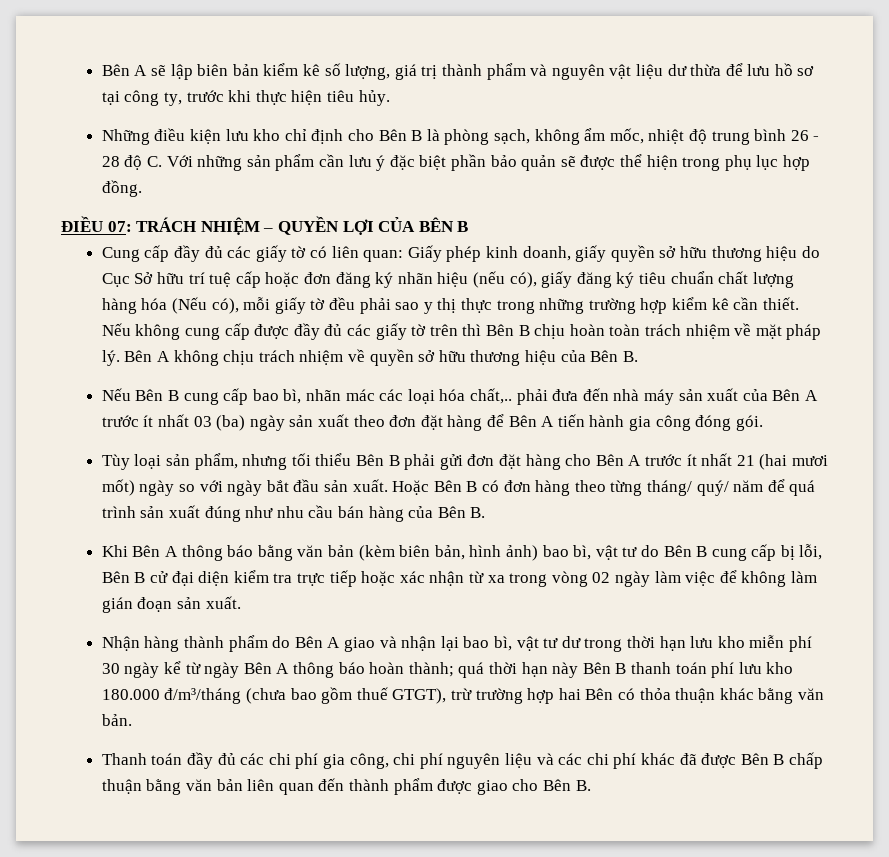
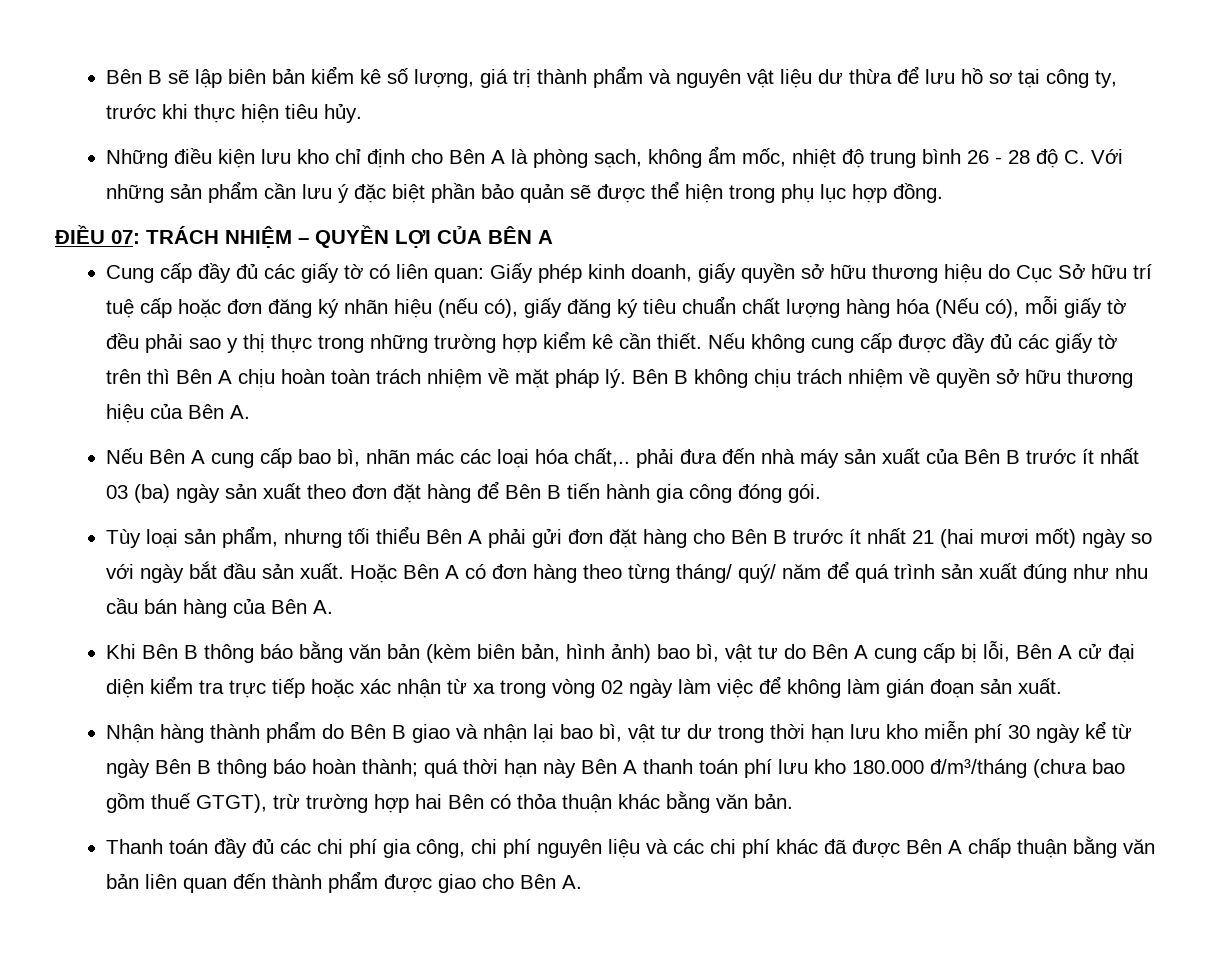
- Bên A sẽ lập biên bản kiểm kê số lượng, giá trị thành phẩm và nguyên vật liệu dư thừa để lưu hồ sơ tại công ty, trước khi thực hiện tiêu hủy.
+ Bên B sẽ lập biên bản kiểm kê số lượng, giá trị thành phẩm và nguyên vật liệu dư thừa để lưu hồ sơ tại công ty, trước khi thực hiện tiêu hủy.
- Những điều kiện lưu kho chỉ định cho Bên B là phòng sạch, không ẩm mốc, nhiệt độ trung bình 26 - 28 độ C. Với những sản phẩm cần lưu ý đặc biệt phần bảo quản sẽ được thể hiện trong phụ lục hợp đồng.
+ Những điều kiện lưu kho chỉ định cho Bên A là phòng sạch, không ẩm mốc, nhiệt độ trung bình 26 - 28 độ C. Với những sản phẩm cần lưu ý đặc biệt phần bảo quản sẽ được thể hiện trong phụ lục hợp đồng.
- ĐIỀU 07: TRÁCH NHIỆM – QUYỀN LỢI CỦA BÊN B
+ ĐIỀU 07: TRÁCH NHIỆM – QUYỀN LỢI CỦA BÊN A
- Nếu không cung cấp được đầy đủ các giấy tờ trên thì Bên B chịu hoàn toàn trách nhiệm về mặt pháp lý.
+ Nếu không cung cấp được đầy đủ các giấy tờ trên thì Bên A chịu hoàn toàn trách nhiệm về mặt pháp lý.
- Bên A không chịu trách nhiệm về quyền sở hữu thương hiệu của Bên B.
+ Bên B không chịu trách nhiệm về quyền sở hữu thương hiệu của Bên A.
- Nếu Bên B cung cấp bao bì, nhãn mác các loại hóa chất,.. phải đưa đến nhà máy sản xuất của Bên A trước ít nhất 03 (ba) ngày sản xuất theo đơn đặt hàng để Bên A tiến hành gia công đóng gói.
+ Nếu Bên A cung cấp bao bì, nhãn mác các loại hóa chất,.. phải đưa đến nhà máy sản xuất của Bên B trước ít nhất 03 (ba) ngày sản xuất theo đơn đặt hàng để Bên B tiến hành gia công đóng gói.
- Tùy loại sản phẩm, nhưng tối thiểu Bên B phải gửi đơn đặt hàng cho Bên A trước ít nhất 21 (hai mươi mốt) ngày so với ngày bắt đầu sản xuất.
+ Tùy loại sản phẩm, nhưng tối thiểu Bên A phải gửi đơn đặt hàng cho Bên B trước ít nhất 21 (hai mươi mốt) ngày so với ngày bắt đầu sản xuất.
- Hoặc Bên B có đơn hàng theo từng tháng/ quý/ năm để quá trình sản xuất đúng như nhu cầu bán hàng của Bên B.
+ Hoặc Bên A có đơn hàng theo từng tháng/ quý/ năm để quá trình sản xuất đúng như nhu cầu bán hàng của Bên A.
- Khi Bên A thông báo bằng văn bản (kèm biên bản, hình ảnh) bao bì, vật tư do Bên B cung cấp bị lỗi, Bên B cử đại diện kiểm tra trực tiếp hoặc xác nhận từ xa trong vòng 02 ngày làm việc để không làm gián đoạn sản xuất.
+ Khi Bên B thông báo bằng văn bản (kèm biên bản, hình ảnh) bao bì, vật tư do Bên A cung cấp bị lỗi, Bên A cử đại diện kiểm tra trực tiếp hoặc xác nhận từ xa trong vòng 02 ngày làm việc để không làm gián đoạn sản xuất.
- Nhận hàng thành phẩm do Bên A giao và nhận lại bao bì, vật tư dư trong thời hạn lưu kho miễn phí 30 ngày kể từ ngày Bên A thông báo hoàn thành;
+ Nhận hàng thành phẩm do Bên B giao và nhận lại bao bì, vật tư dư trong thời hạn lưu kho miễn phí 30 ngày kể từ ngày Bên B thông báo hoàn thành;
- quá thời hạn này Bên B thanh toán phí lưu kho 180.000 đ/m³/tháng (chưa bao gồm thuế GTGT), trừ trường hợp hai Bên có thỏa thuận khác bằng văn bản.
+ quá thời hạn này Bên A thanh toán phí lưu kho 180.000 đ/m³/tháng (chưa bao gồm thuế GTGT), trừ trường hợp hai Bên có thỏa thuận khác bằng văn bản.
- Thanh toán đầy đủ các chi phí gia công, chi phí nguyên liệu và các chi phí khác đã được Bên B chấp thuận bằng văn bản liên quan đến thành phẩm được giao cho Bên B.
+ Thanh toán đầy đủ các chi phí gia công, chi phí nguyên liệu và các chi phí khác đã được Bên A chấp thuận bằng văn bản liên quan đến thành phẩm được giao cho Bên A.

